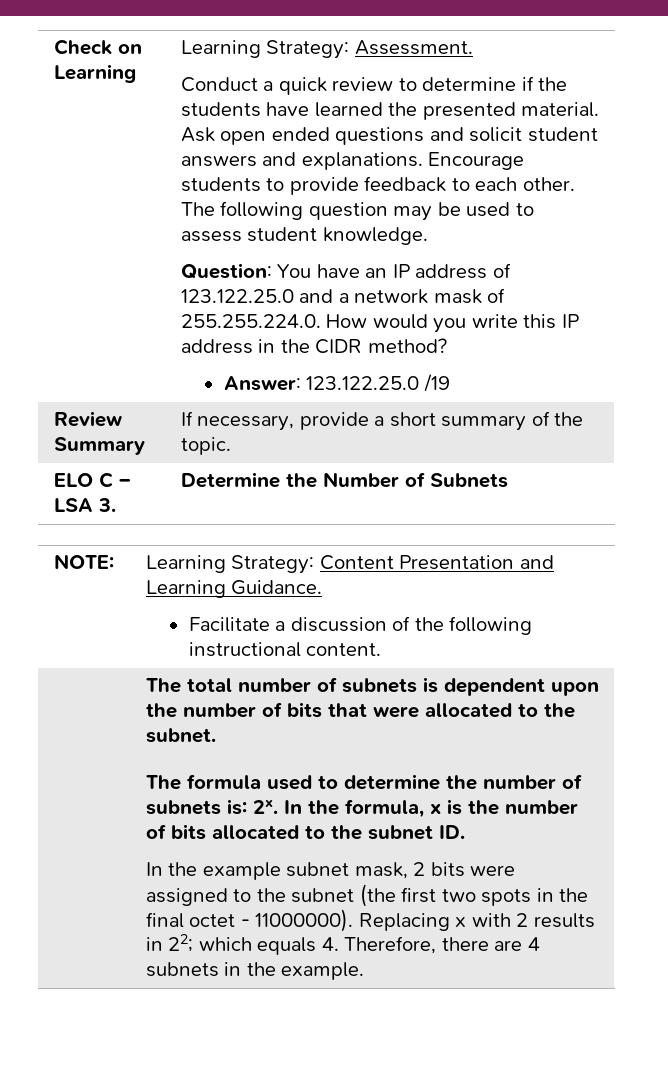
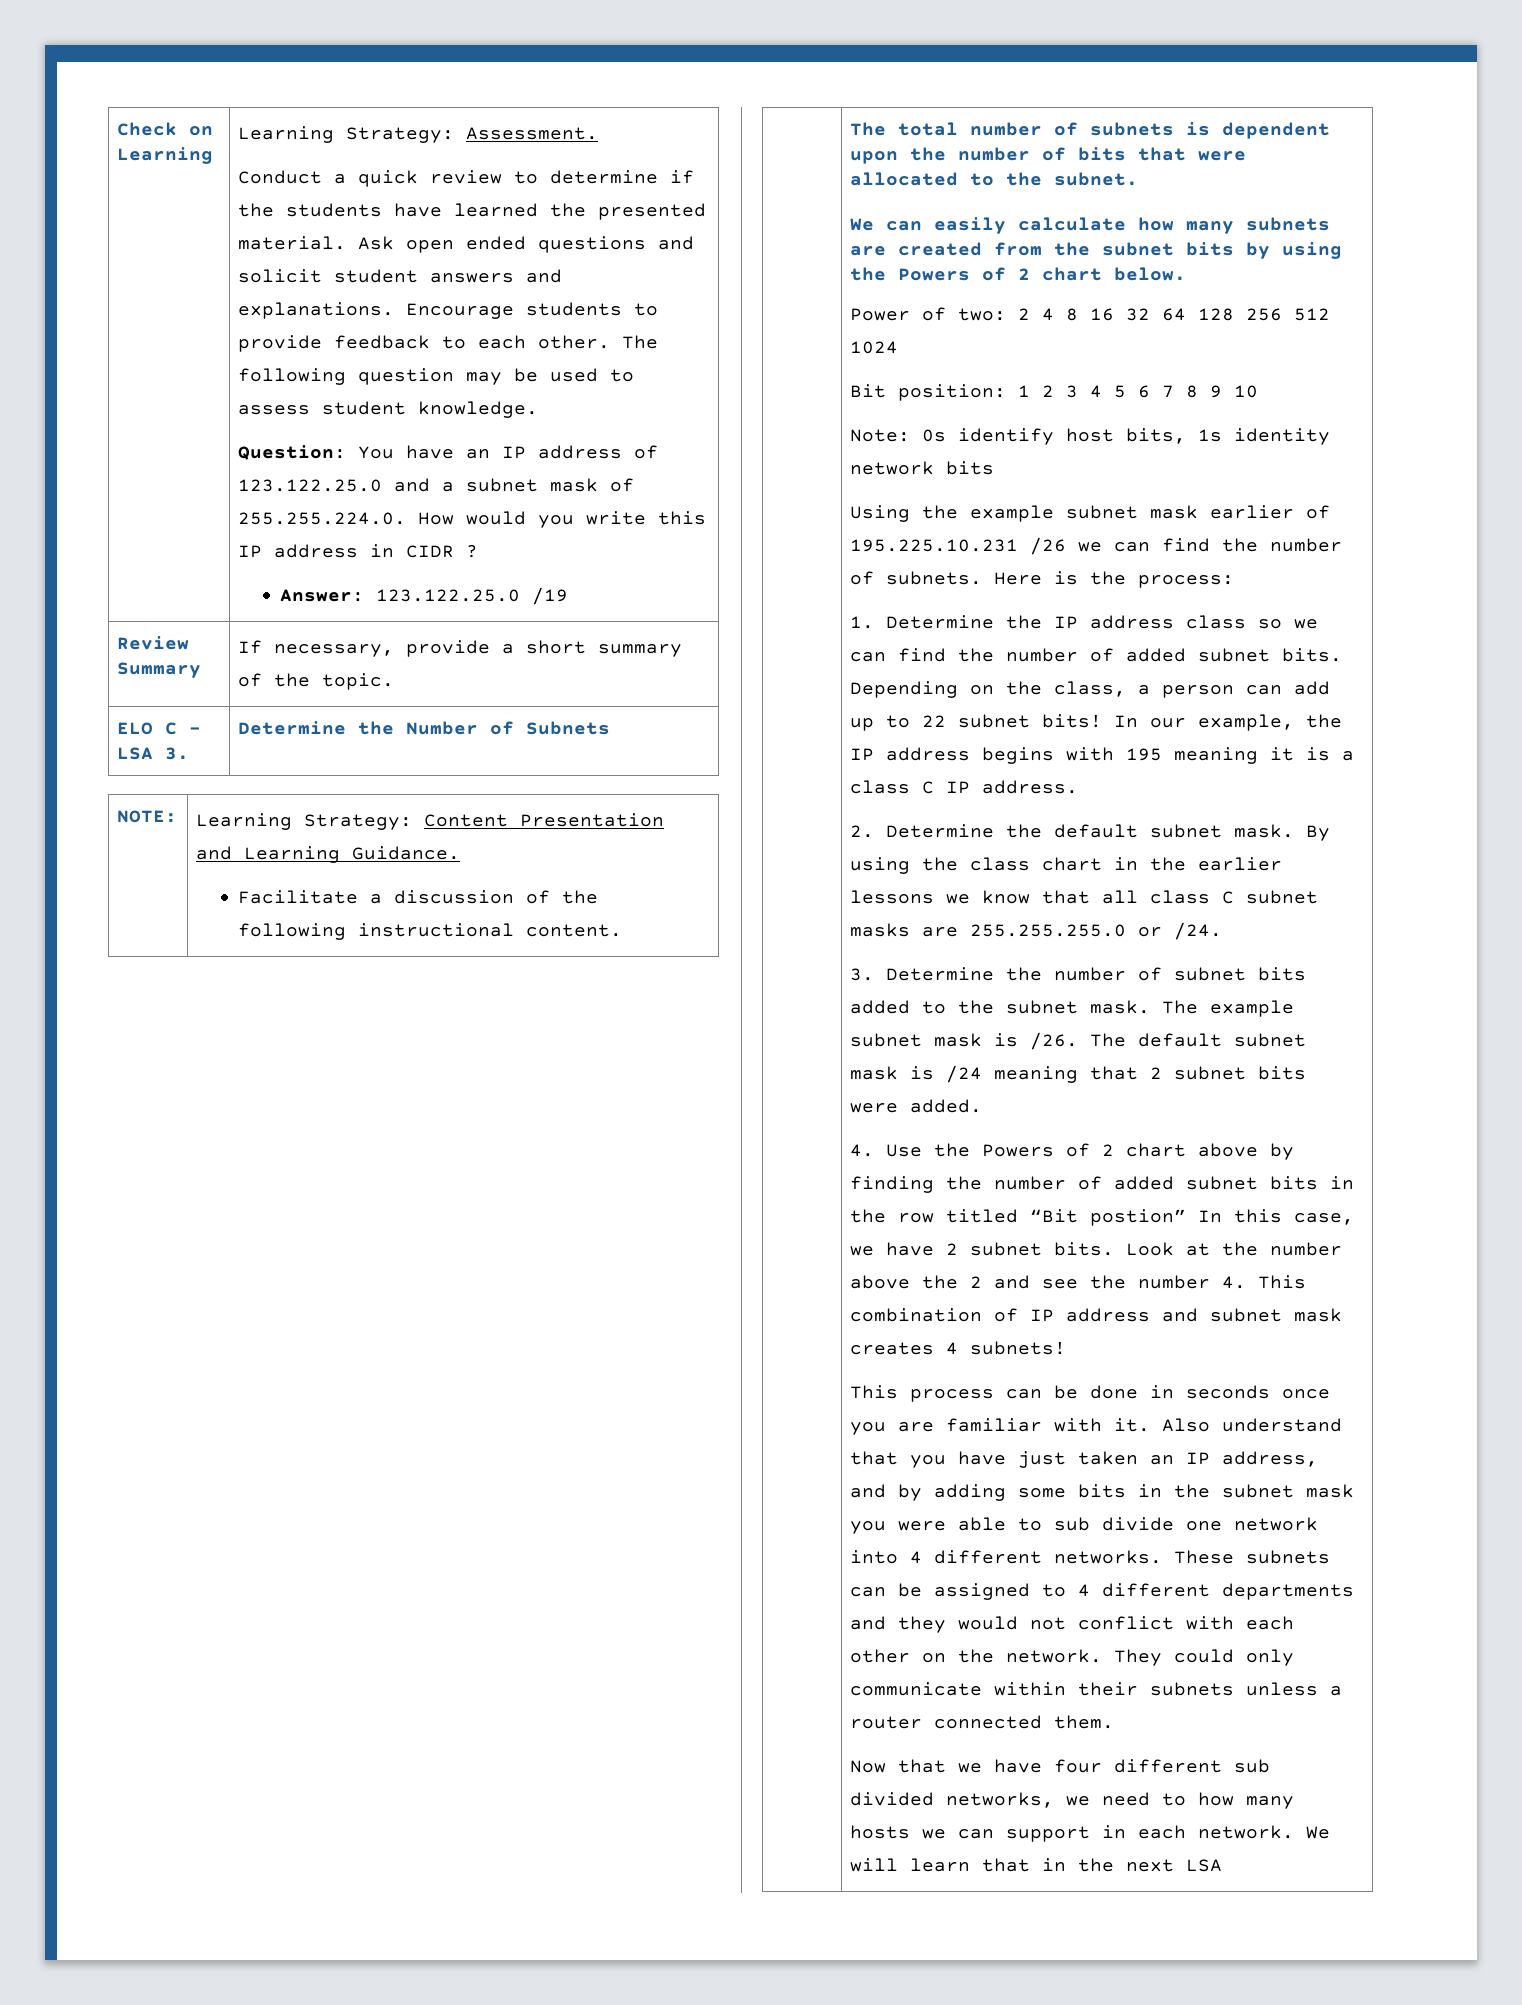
- Question: You have an IP address of 123.122.25.0 and a network mask of 255.255.224.0. How would you write this IP address in the CIDR method?
+ Question: You have an IP address of 123.122.25.0 and a subnet mask of 255.255.224.0. How would you write this IP address in CIDR ?
- The formula used to determine the number of subnets is: 2x. In the formula, x is the number of bits allocated to the subnet ID.
- In the example subnet mask, 2 bits were assigned to the subnet (the first two spots in the final octet - 11000000). Replacing x with 2 results in 22; which equals 4. Therefore, there are 4 subnets in the example.
+ We can easily calculate how many subnets are created from the subnet bits by using the Powers of 2 chart below.
+ Power of two: 2 4 8 16 32 64 128 256 512 1024
+ Bit position: 1 2 3 4 5 6 7 8 9 10
+ Note: 0s identify host bits, 1s identity network bits
+ Using the example subnet mask earlier of 195.225.10.231 /26 we can find the number of subnets. Here is the process:
+ 1. Determine the IP address class so we can find the number of added subnet bits. Depending on the class, a person can add up to 22 subnet bits! In our example, the IP address begins with 195 meaning it is a class C IP address.
+ 2. Determine the default subnet mask. By using the class chart in the earlier lessons we know that all class C subnet masks are 255.255.255.0 or /24.
+ 3. Determine the number of subnet bits added to the subnet mask. The example subnet mask is /26. The default subnet mask is /24 meaning that 2 subnet bits were added.
+ 4. Use the Powers of 2 chart above by finding the number of added subnet bits in the row titled “Bit postion” In this case, we have 2 subnet bits. Look at the number above the 2 and see the number 4. This combination of IP address and subnet mask creates 4 subnets!
+ This process can be done in seconds once you are familiar with it. Also understand that you have just taken an IP address, and by adding some bits in the subnet mask you were able to sub divide one network into 4 different networks. These subnets can be assigned to 4 different departments and they would not conflict with each other on the network. They could only communicate within their subnets unless a router connected them.
+ Now that we have four different sub divided networks, we need to how many hosts we can support in each network. We will learn that in the next LSA

